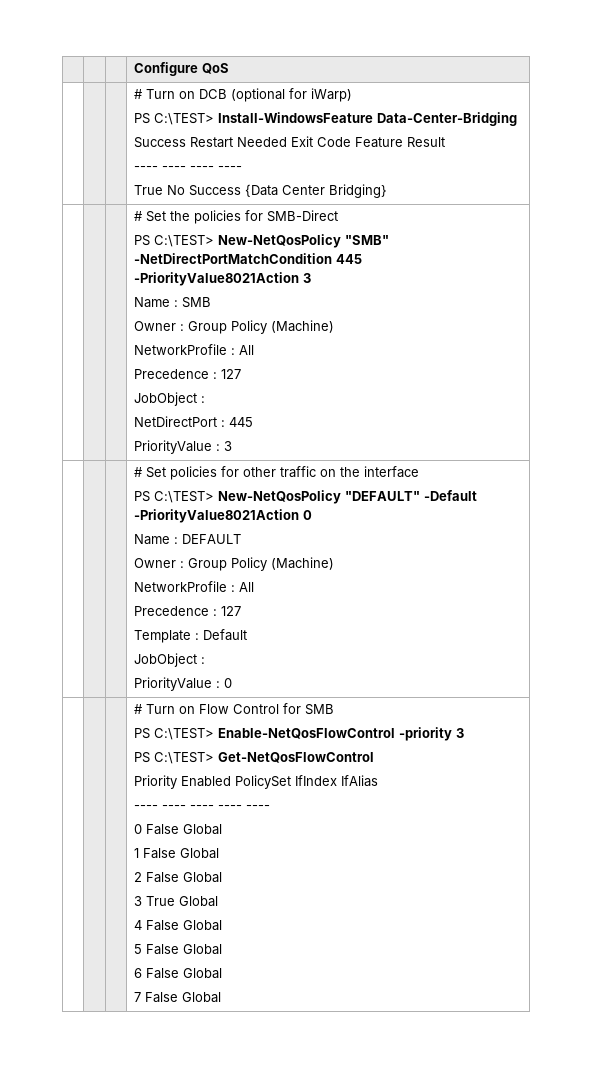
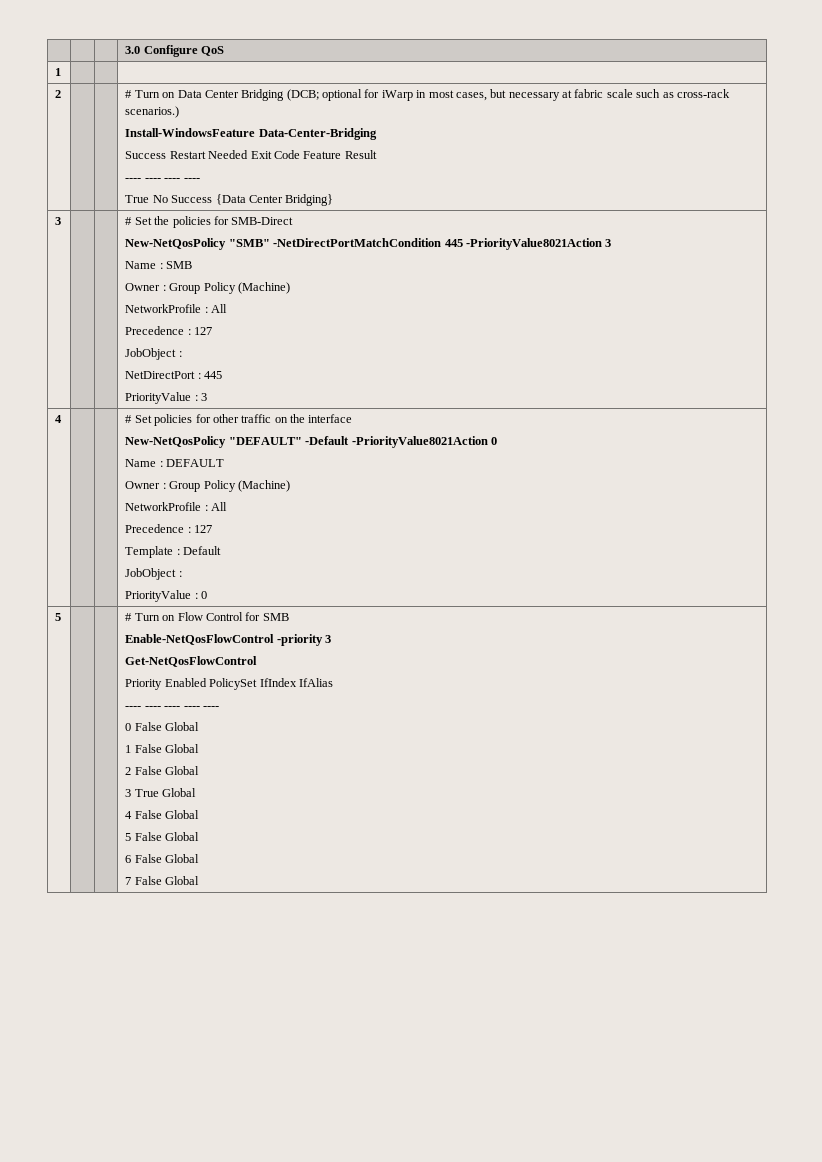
- | | | Configure QoS
+ | | | 3.0 Configure QoS
- | | | # Turn on DCB (optional for iWarp)
- PS C:\TEST> Install-WindowsFeature Data-Center-Bridging
+ 1 | | |
+ 2 | | | # Turn on Data Center Bridging (DCB; optional for iWarp in most cases, but necessary at fabric scale such as cross-rack scenarios.)
+ Install-WindowsFeature Data-Center-Bridging
- | | | # Set the policies for SMB-Direct
- PS C:\TEST> New-NetQosPolicy "SMB" -NetDirectPortMatchCondition 445 -PriorityValue8021Action 3
+ 3 | | | # Set the policies for SMB-Direct
+ New-NetQosPolicy "SMB" -NetDirectPortMatchCondition 445 -PriorityValue8021Action 3
- | | | # Set policies for other traffic on the interface
- PS C:\TEST> New-NetQosPolicy "DEFAULT" -Default -PriorityValue8021Action 0
+ 4 | | | # Set policies for other traffic on the interface
+ New-NetQosPolicy "DEFAULT" -Default -PriorityValue8021Action 0
  Name : DEFAULT
  Owner : Group Policy (Machine)
  NetworkProfile : All
  Precedence : 127
  Template : Default
  JobObject :
  PriorityValue : 0
+ 5
- PS C:\TEST> Enable-NetQosFlowControl -priority 3
+ Enable-NetQosFlowControl -priority 3
- PS C:\TEST> Get-NetQosFlowControl
+ Get-NetQosFlowControl

